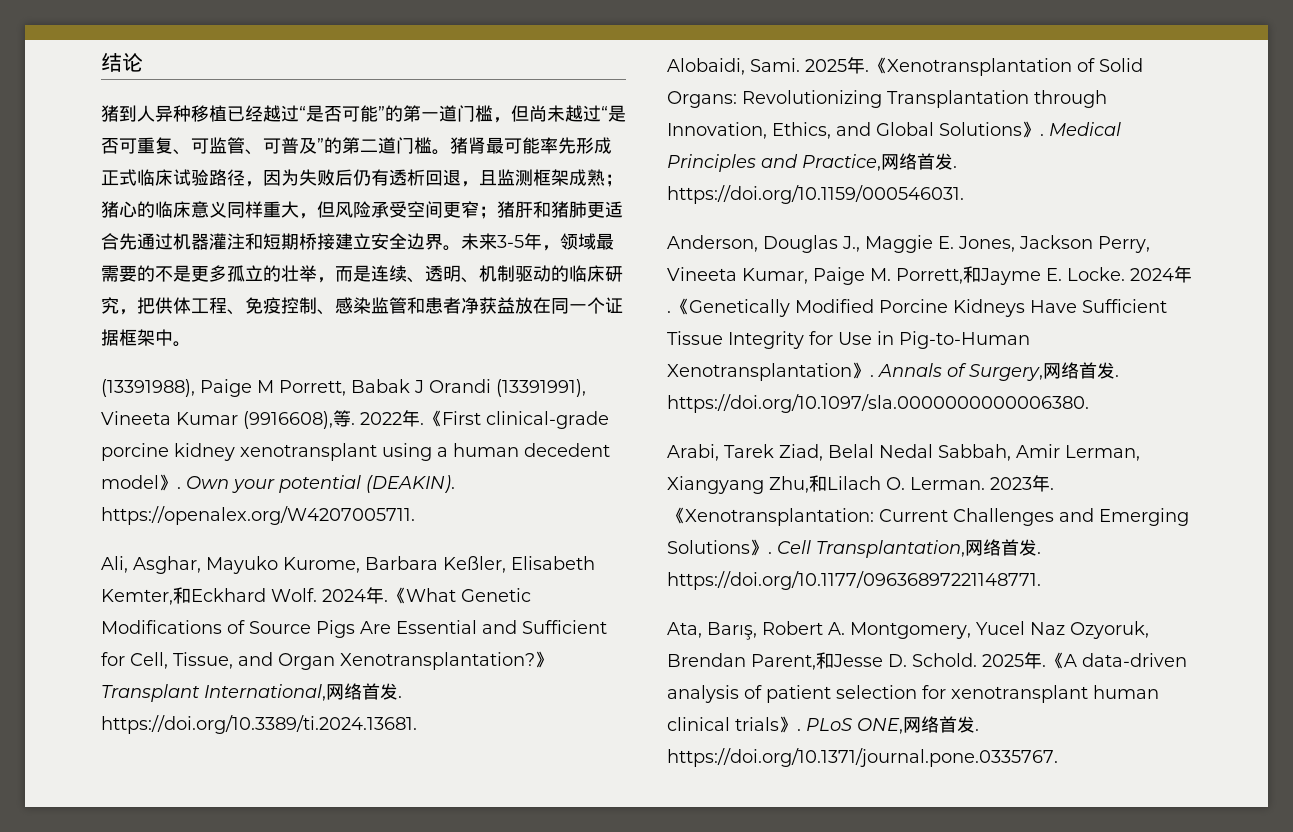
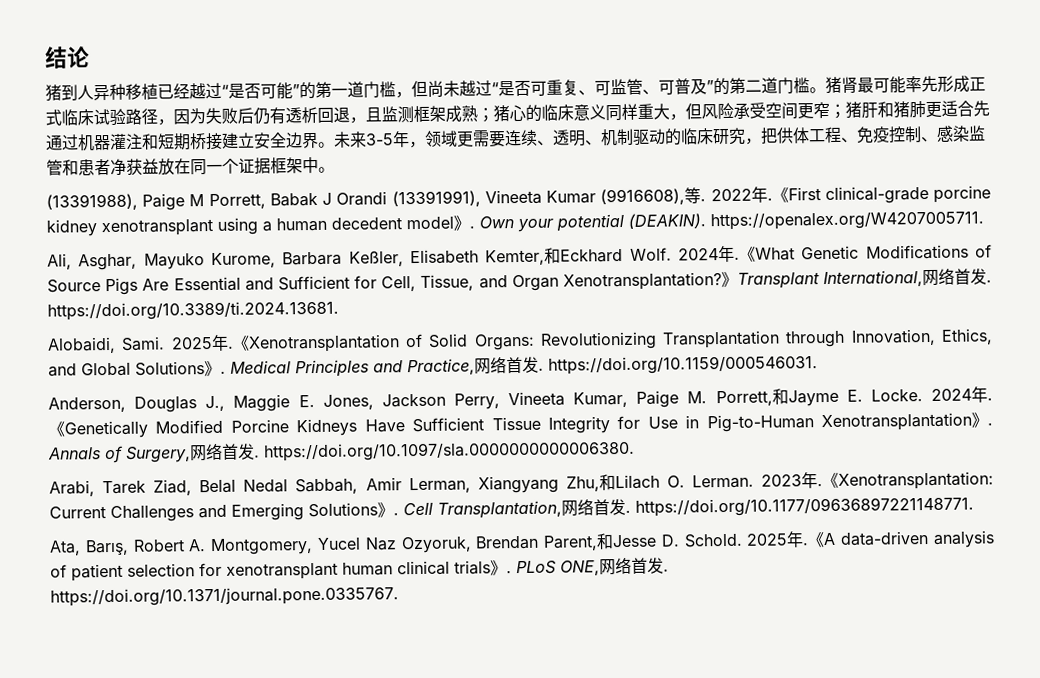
- 未来3-5年，领域最需要的不是更多孤立的壮举，而是连续、透明、机制驱动的临床研究，把供体工程、免疫控制、感染监管和患者净获益放在同一个证据框架中。
+ 未来3-5年，领域更需要连续、透明、机制驱动的临床研究，把供体工程、免疫控制、感染监管和患者净获益放在同一个证据框架中。

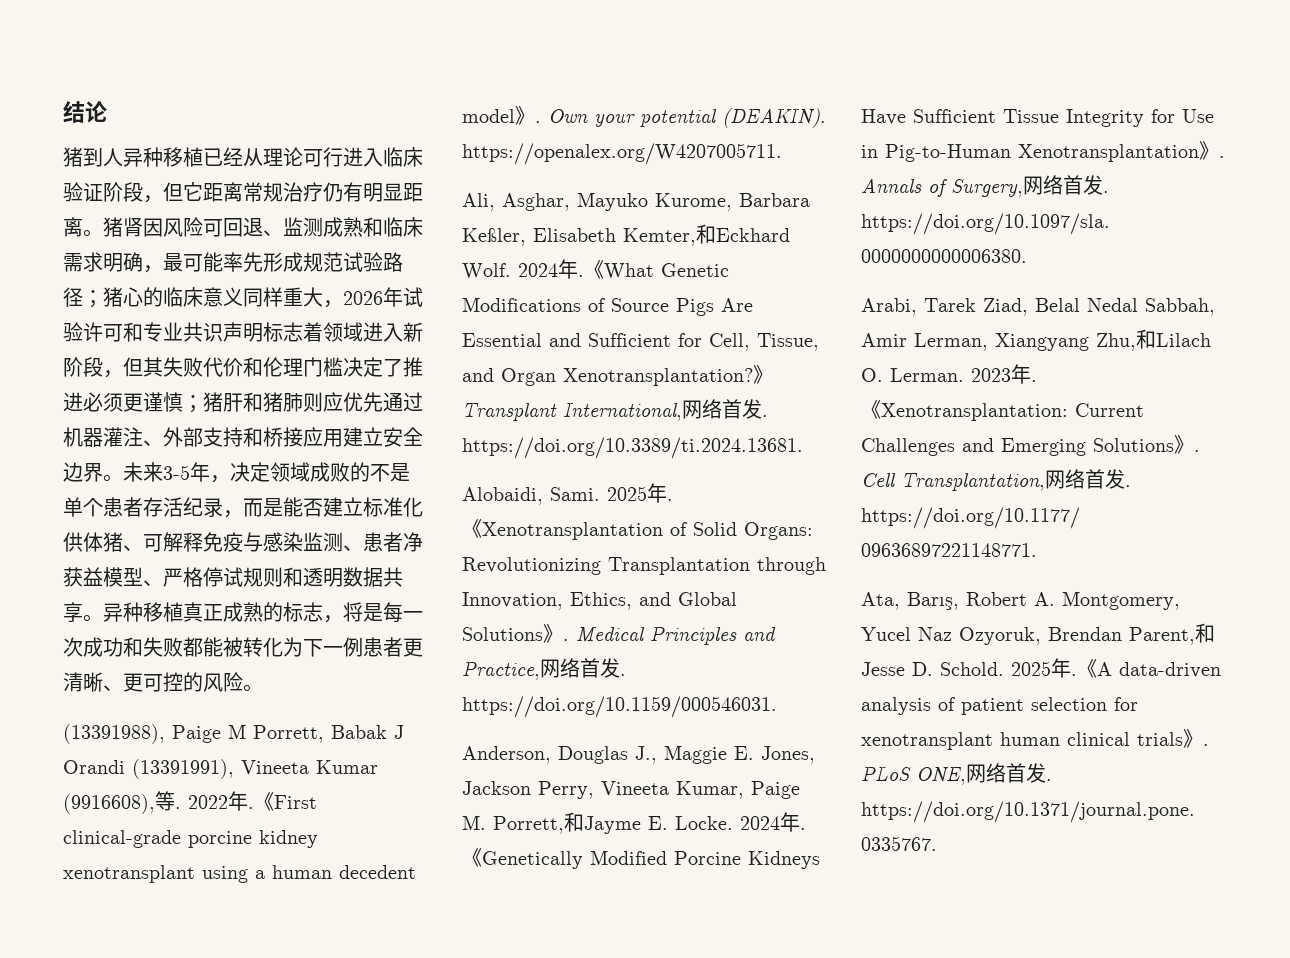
- 猪到人异种移植已经越过“是否可能”的第一道门槛，但尚未越过“是否可重复、可监管、可普及”的第二道门槛。猪肾最可能率先形成正式临床试验路径，因为失败后仍有透析回退，且监测框架成熟；猪心的临床意义同样重大，但风险承受空间更窄；猪肝和猪肺更适合先通过机器灌注和短期桥接建立安全边界。
+ 猪到人异种移植已经从理论可行进入临床验证阶段，但它距离常规治疗仍有明显距离。猪肾因风险可回退、监测成熟和临床需求明确，最可能率先形成规范试验路径；猪心的临床意义同样重大，2026年试验许可和专业共识声明标志着领域进入新阶段，但其失败代价和伦理门槛决定了推进必须更谨慎；猪肝和猪肺则应优先通过机器灌注、外部支持和桥接应用建立安全边界。
- 未来3-5年，领域更需要连续、透明、机制驱动的临床研究，把供体工程、免疫控制、感染监管和患者净获益放在同一个证据框架中。
+ 未来3-5年，决定领域成败的不是单个患者存活纪录，而是能否建立标准化供体猪、可解释免疫与感染监测、患者净获益模型、严格停试规则和透明数据共享。异种移植真正成熟的标志，将是每一次成功和失败都能被转化为下一例患者更清晰、更可控的风险。

